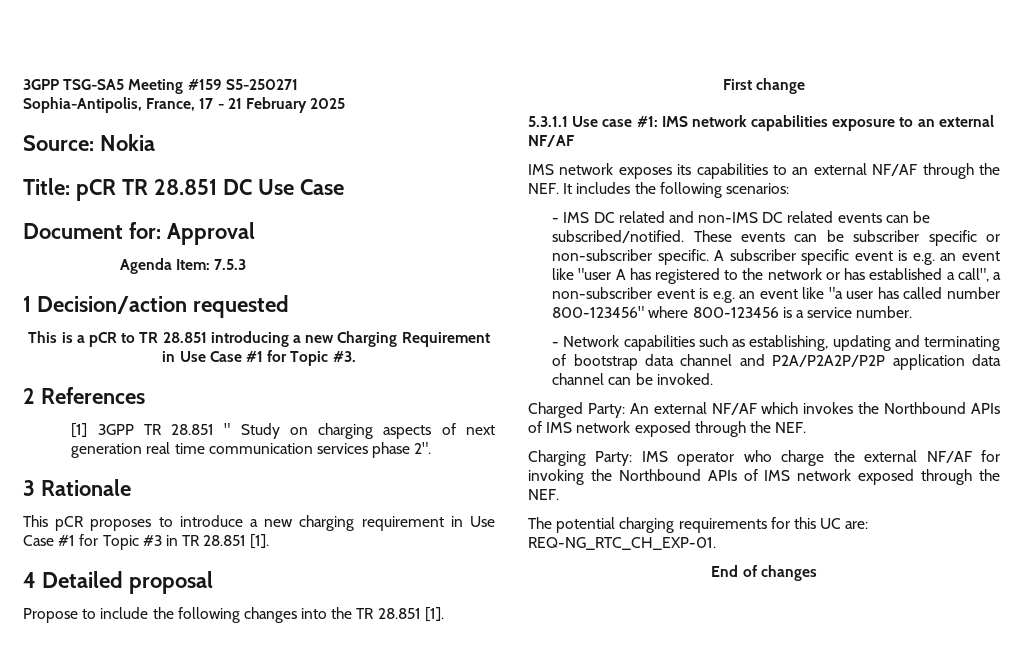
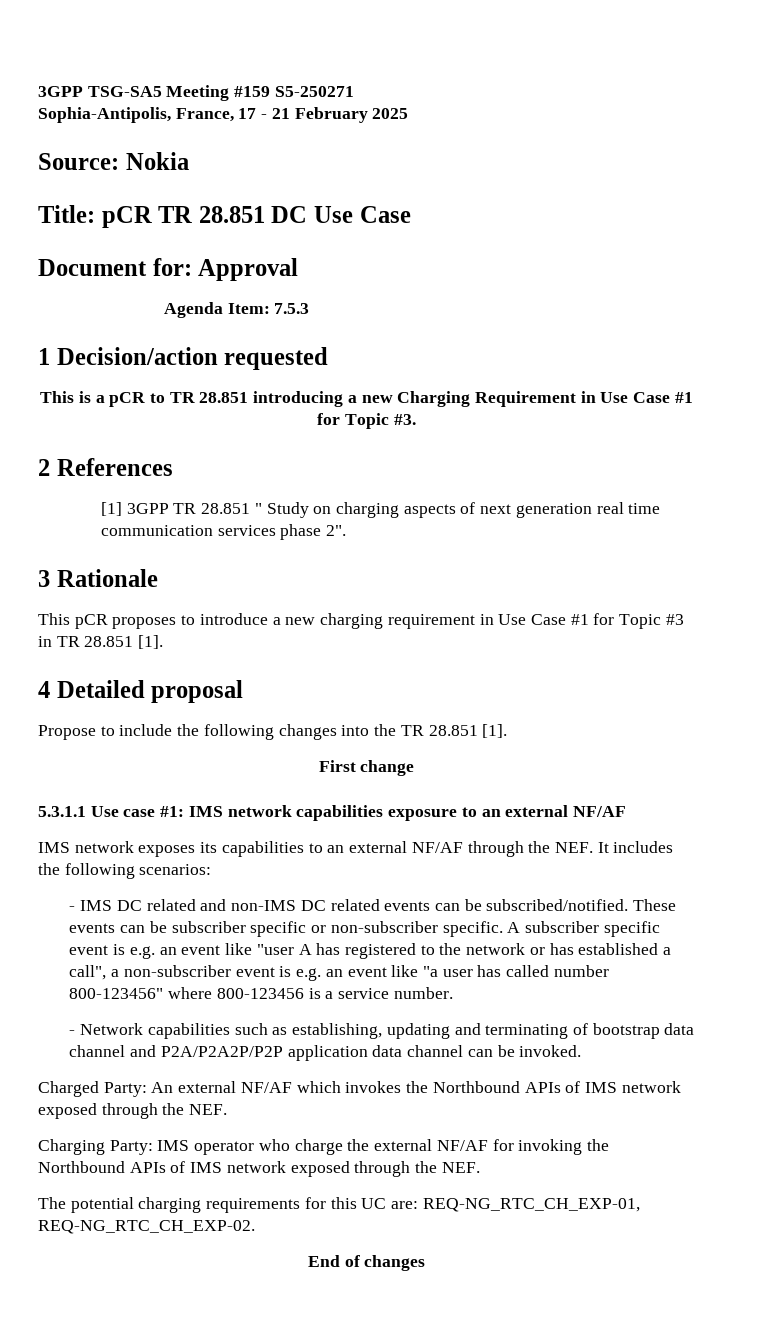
- The potential charging requirements for this UC are: REQ-NG_RTC_CH_EXP-01.
+ The potential charging requirements for this UC are: REQ-NG_RTC_CH_EXP-01, REQ-NG_RTC_CH_EXP-02.

